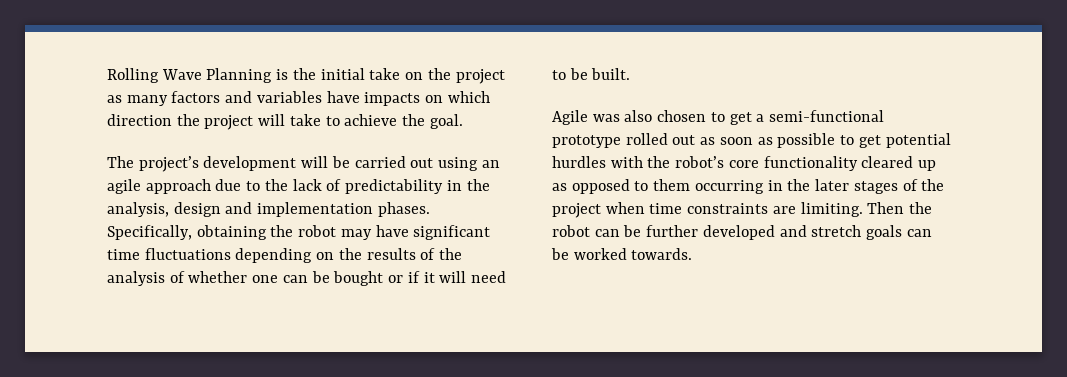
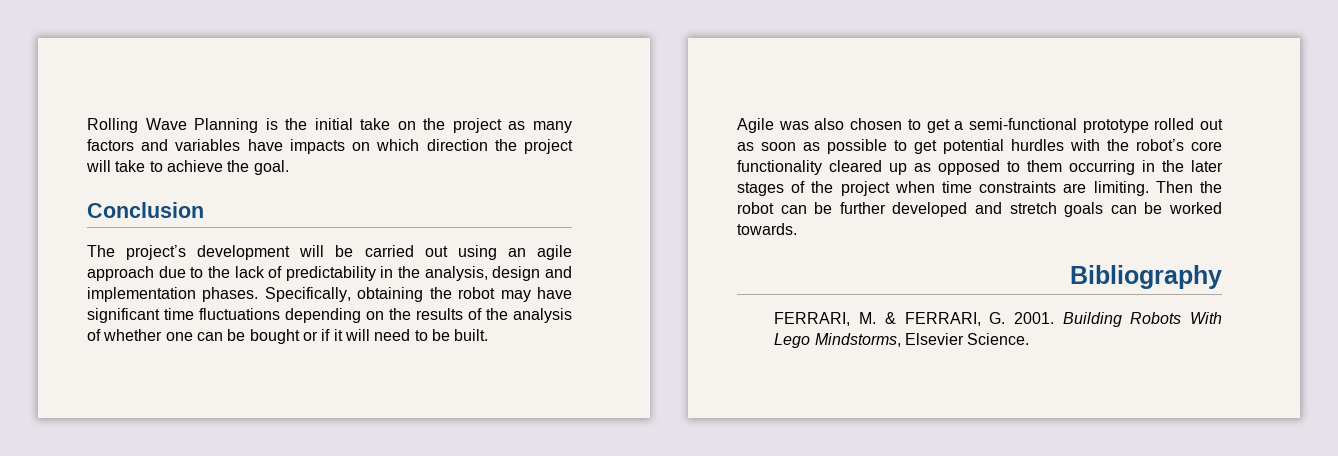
+ Conclusion
+ Bibliography
+ FERRARI, M. & FERRARI, G. 2001. Building Robots With Lego Mindstorms, Elsevier Science.

